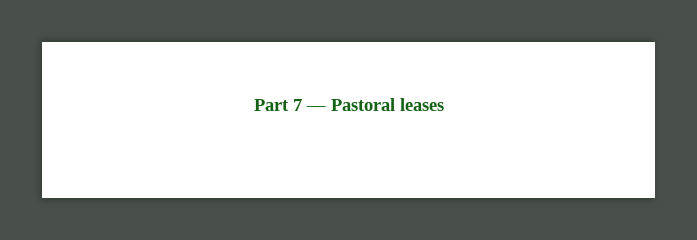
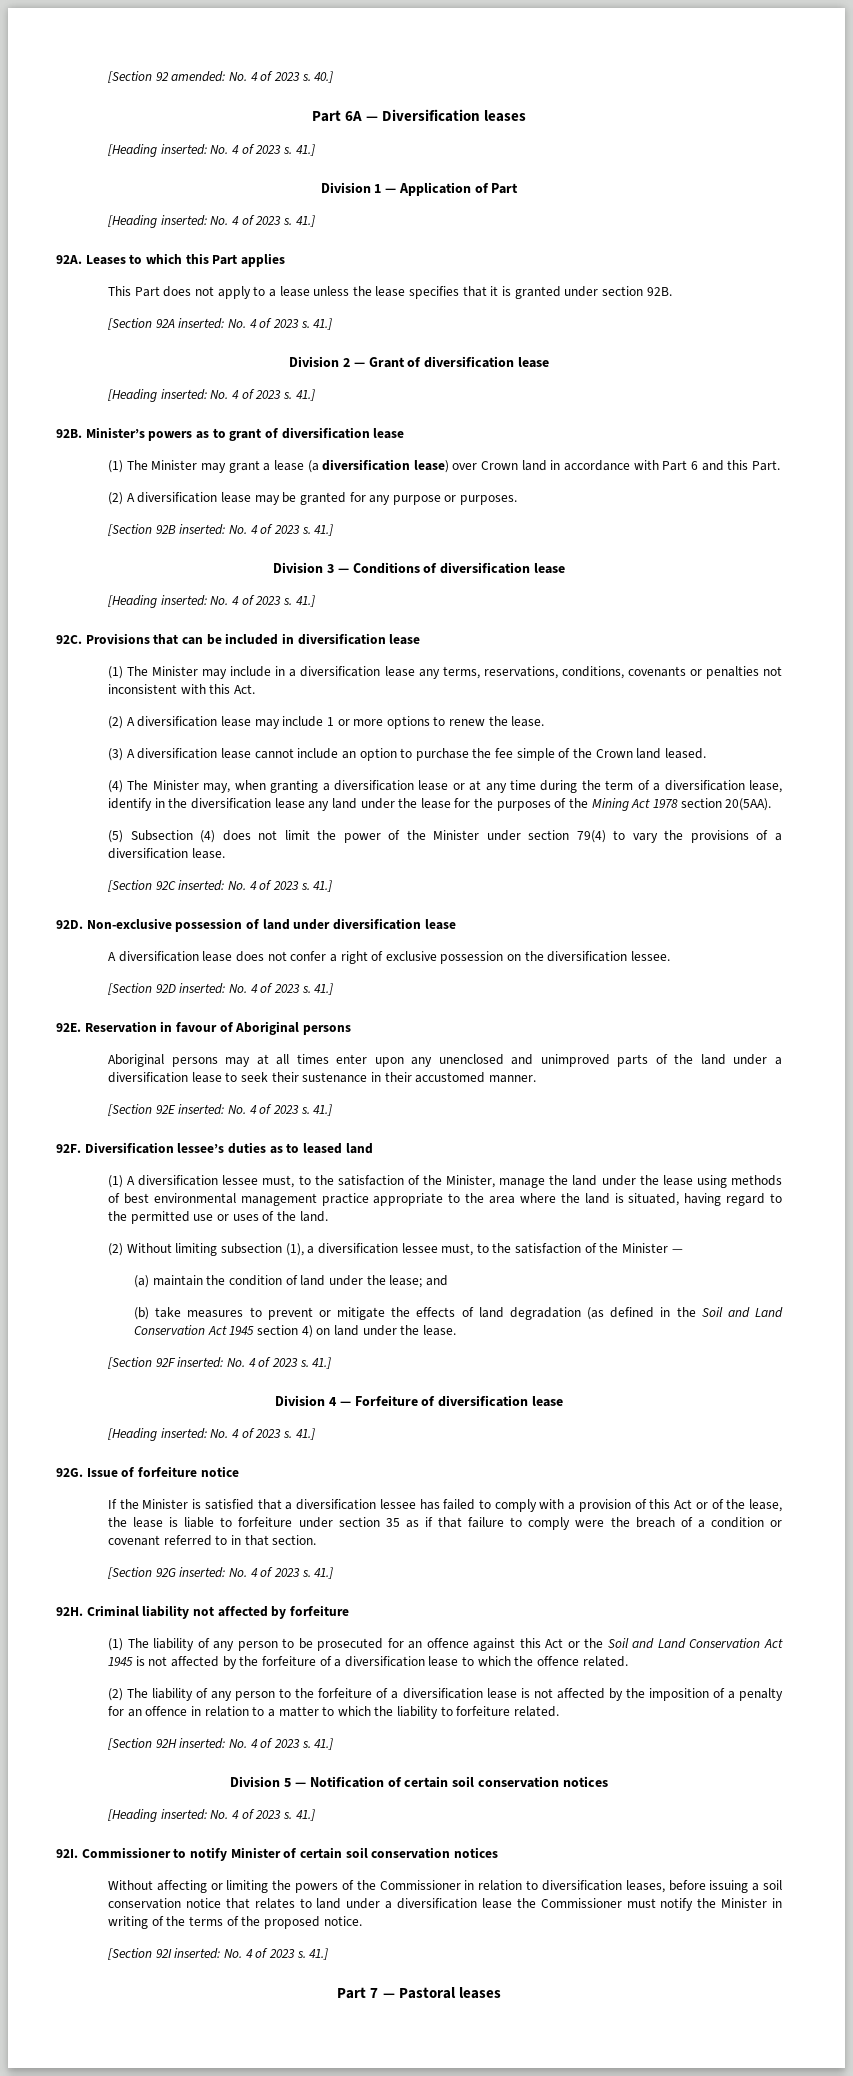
+ [Section 92 amended: No. 4 of 2023 s. 40.]
+ Part 6A — Diversification leases
+ [Heading inserted: No. 4 of 2023 s. 41.]
+ Division 1 — Application of Part
+ [Heading inserted: No. 4 of 2023 s. 41.]
+ 92A. Leases to which this Part applies
+ This Part does not apply to a lease unless the lease specifies that it is granted under section 92B.
+ [Section 92A inserted: No. 4 of 2023 s. 41.]
+ Division 2 — Grant of diversification lease
+ [Heading inserted: No. 4 of 2023 s. 41.]
+ 92B. Minister’s powers as to grant of diversification lease
+ (1) The Minister may grant a lease (a diversification lease) over Crown land in accordance with Part 6 and this Part.
+ (2) A diversification lease may be granted for any purpose or purposes.
+ [Section 92B inserted: No. 4 of 2023 s. 41.]
+ Division 3 — Conditions of diversification lease
+ [Heading inserted: No. 4 of 2023 s. 41.]
+ 92C. Provisions that can be included in diversification lease
+ (1) The Minister may include in a diversification lease any terms, reservations, conditions, covenants or penalties not inconsistent with this Act.
+ (2) A diversification lease may include 1 or more options to renew the lease.
+ (3) A diversification lease cannot include an option to purchase the fee simple of the Crown land leased.
+ (4) The Minister may, when granting a diversification lease or at any time during the term of a diversification lease, identify in the diversification lease any land under the lease for the purposes of the Mining Act 1978 section 20(5AA).
+ (5) Subsection (4) does not limit the power of the Minister under section 79(4) to vary the provisions of a diversification lease.
+ [Section 92C inserted: No. 4 of 2023 s. 41.]
+ 92D. Non-exclusive possession of land under diversification lease
+ A diversification lease does not confer a right of exclusive possession on the diversification lessee.
+ [Section 92D inserted: No. 4 of 2023 s. 41.]
+ 92E. Reservation in favour of Aboriginal persons
+ Aboriginal persons may at all times enter upon any unenclosed and unimproved parts of the land under a diversification lease to seek their sustenance in their accustomed manner.
+ [Section 92E inserted: No. 4 of 2023 s. 41.]
+ 92F. Diversification lessee’s duties as to leased land
+ (1) A diversification lessee must, to the satisfaction of the Minister, manage the land under the lease using methods of best environmental management practice appropriate to the area where the land is situated, having regard to the permitted use or uses of the land.
+ (2) Without limiting subsection (1), a diversification lessee must, to the satisfaction of the Minister —
+ (a) maintain the condition of land under the lease; and
+ (b) take measures to prevent or mitigate the effects of land degradation (as defined in the Soil and Land Conservation Act 1945 section 4) on land under the lease.
+ [Section 92F inserted: No. 4 of 2023 s. 41.]
+ Division 4 — Forfeiture of diversification lease
+ [Heading inserted: No. 4 of 2023 s. 41.]
+ 92G. Issue of forfeiture notice
+ If the Minister is satisfied that a diversification lessee has failed to comply with a provision of this Act or of the lease, the lease is liable to forfeiture under section 35 as if that failure to comply were the breach of a condition or covenant referred to in that section.
+ [Section 92G inserted: No. 4 of 2023 s. 41.]
+ 92H. Criminal liability not affected by forfeiture
+ (1) The liability of any person to be prosecuted for an offence against this Act or the Soil and Land Conservation Act 1945 is not affected by the forfeiture of a diversification lease to which the offence related.
+ (2) The liability of any person to the forfeiture of a diversification lease is not affected by the imposition of a penalty for an offence in relation to a matter to which the liability to forfeiture related.
+ [Section 92H inserted: No. 4 of 2023 s. 41.]
+ Division 5 — Notification of certain soil conservation notices
+ [Heading inserted: No. 4 of 2023 s. 41.]
+ 92I. Commissioner to notify Minister of certain soil conservation notices
+ Without affecting or limiting the powers of the Commissioner in relation to diversification leases, before issuing a soil conservation notice that relates to land under a diversification lease the Commissioner must notify the Minister in writing of the terms of the proposed notice.
+ [Section 92I inserted: No. 4 of 2023 s. 41.]

